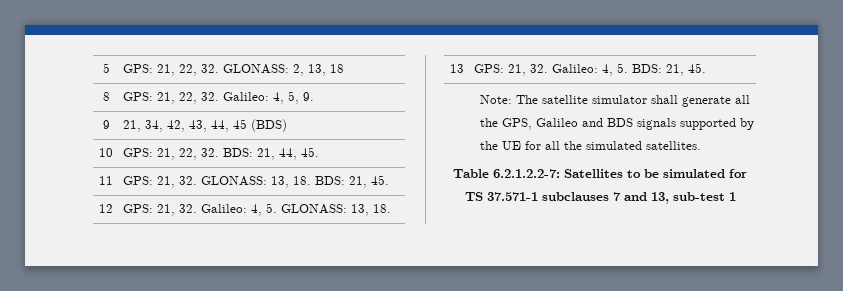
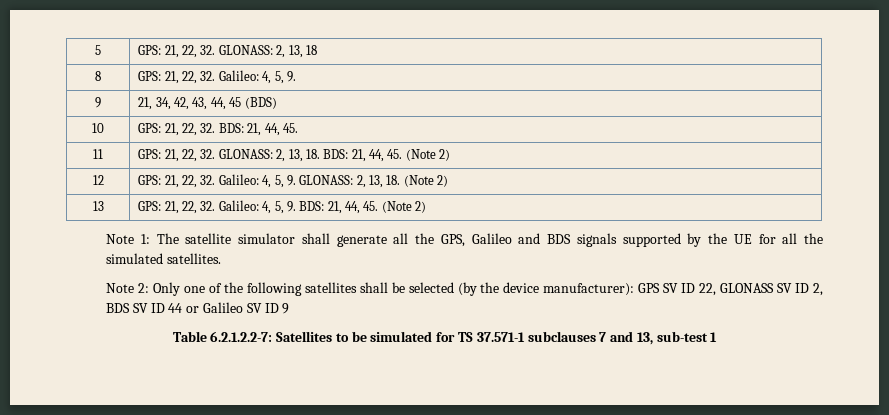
- 11 | GPS: 21, 32. GLONASS: 13, 18. BDS: 21, 45.
+ 11 | GPS: 21, 22, 32. GLONASS: 2, 13, 18. BDS: 21, 44, 45. (Note 2)
- 12 | GPS: 21, 32. Galileo: 4, 5. GLONASS: 13, 18.
+ 12 | GPS: 21, 22, 32. Galileo: 4, 5, 9. GLONASS: 2, 13, 18. (Note 2)
- 13 | GPS: 21, 32. Galileo: 4, 5. BDS: 21, 45.
- Note: The satellite simulator shall generate all the GPS, Galileo and BDS signals supported by the UE for all the simulated satellites.
+ 13 | GPS: 21, 22, 32. Galileo: 4, 5, 9. BDS: 21, 44, 45. (Note 2)
+ Note 1: The satellite simulator shall generate all the GPS, Galileo and BDS signals supported by the UE for all the simulated satellites.
+ Note 2: Only one of the following satellites shall be selected (by the device manufacturer): GPS SV ID 22, GLONASS SV ID 2, BDS SV ID 44 or Galileo SV ID 9

